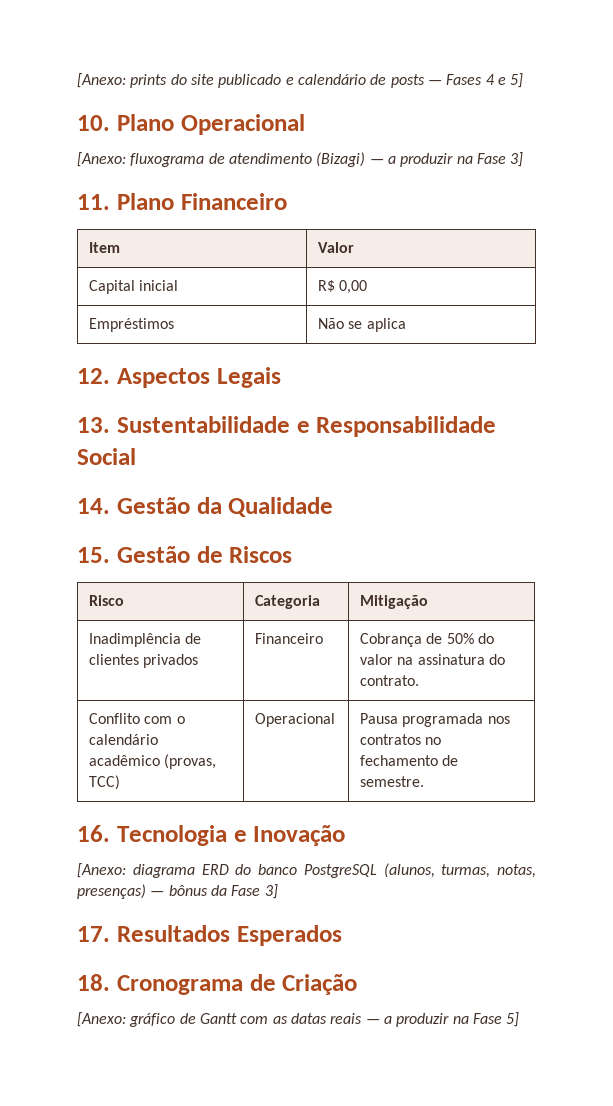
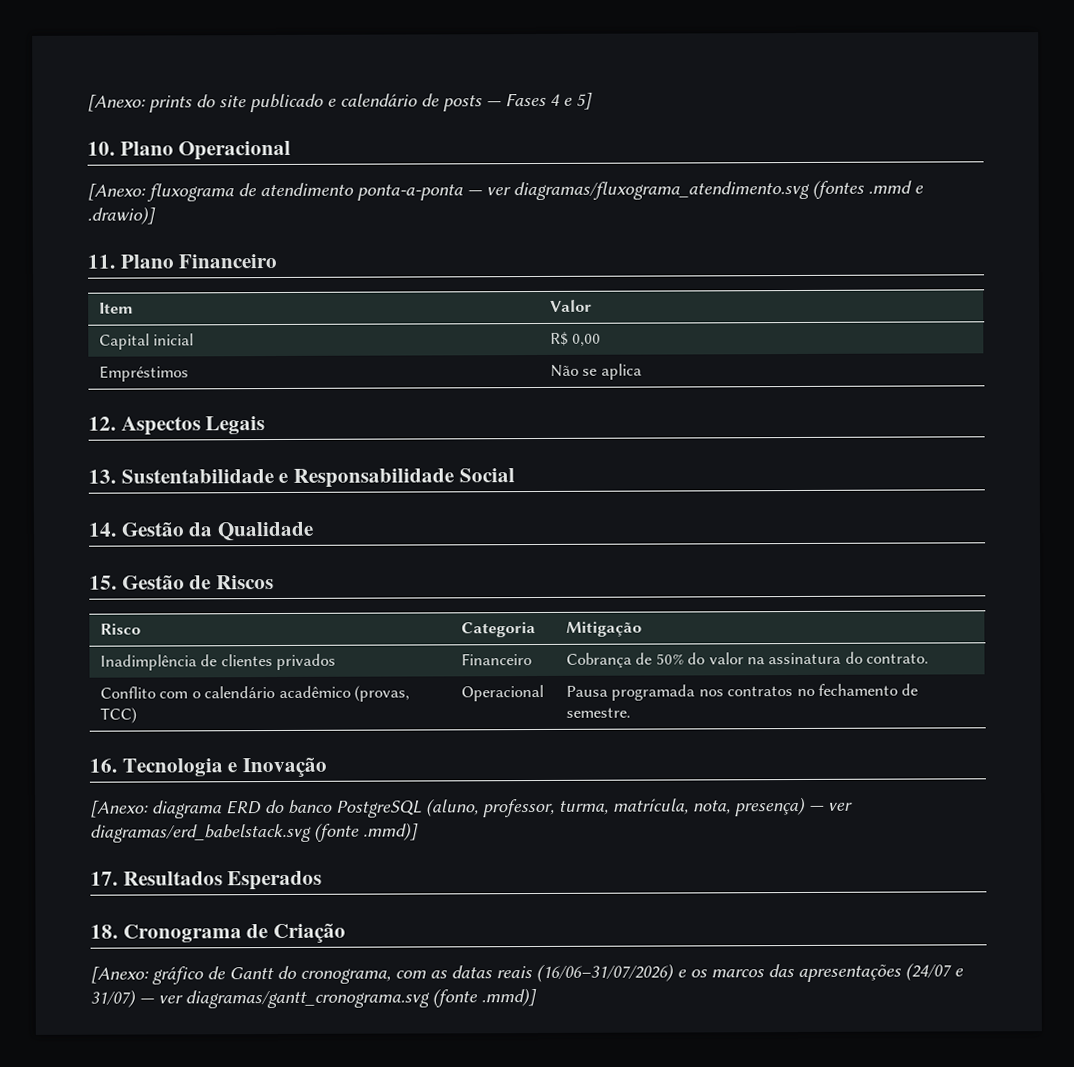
- [Anexo: fluxograma de atendimento (Bizagi) — a produzir na Fase 3]
+ [Anexo: fluxograma de atendimento ponta-a-ponta — ver diagramas/fluxograma_atendimento.svg (fontes .mmd e .drawio)]
- [Anexo: diagrama ERD do banco PostgreSQL (alunos, turmas, notas, presenças) — bônus da Fase 3]
+ [Anexo: diagrama ERD do banco PostgreSQL (aluno, professor, turma, matrícula, nota, presença) — ver diagramas/erd_babelstack.svg (fonte .mmd)]
- [Anexo: gráfico de Gantt com as datas reais — a produzir na Fase 5]
+ [Anexo: gráfico de Gantt do cronograma, com as datas reais (16/06–31/07/2026) e os marcos das apresentações (24/07 e 31/07) — ver diagramas/gantt_cronograma.svg (fonte .mmd)]

